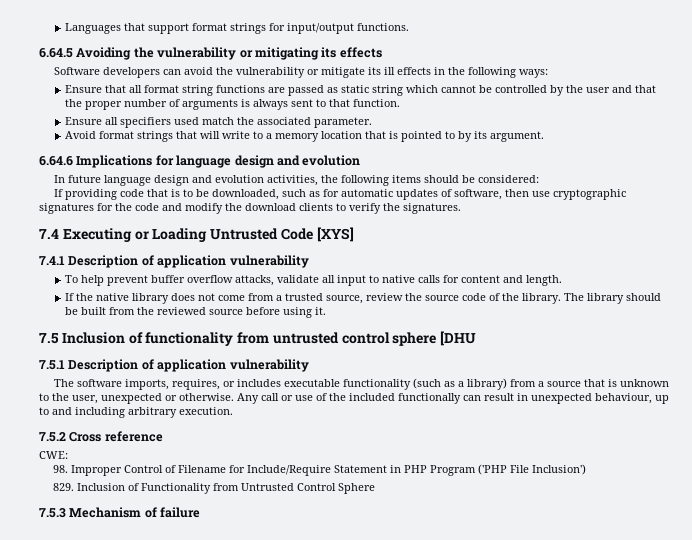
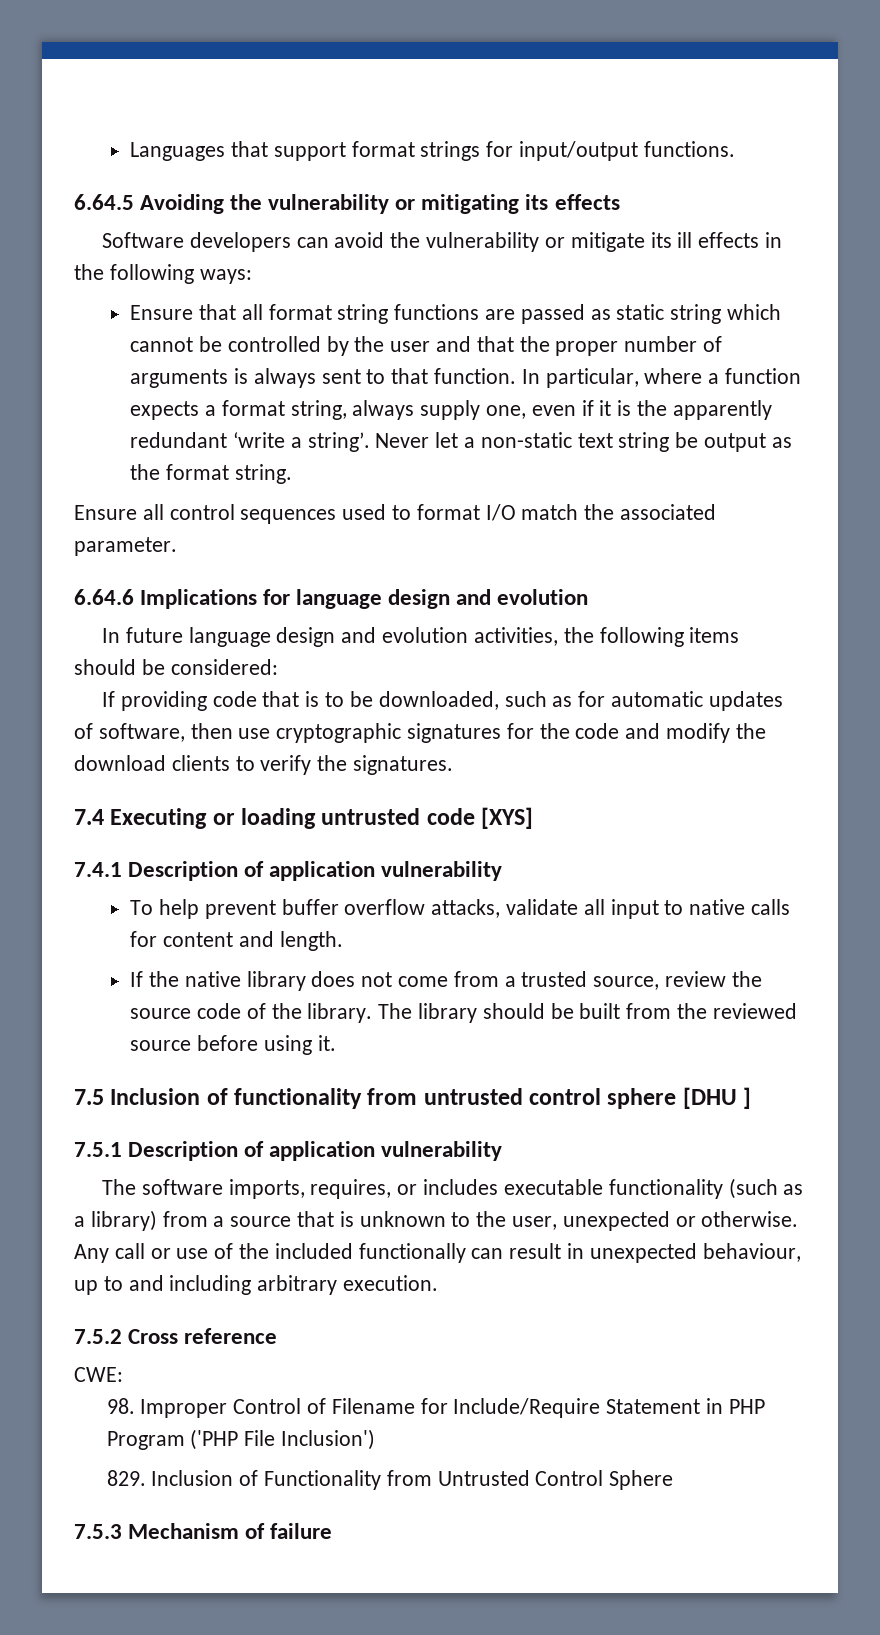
- Ensure that all format string functions are passed as static string which cannot be controlled by the user and that the proper number of arguments is always sent to that function.
- Ensure all specifiers used match the associated parameter.
- Avoid format strings that will write to a memory location that is pointed to by its argument.
+ Ensure that all format string functions are passed as static string which cannot be controlled by the user and that the proper number of arguments is always sent to that function. In particular, where a function expects a format string, always supply one, even if it is the apparently redundant ‘write a string’. Never let a non-static text string be output as the format string.
+ Ensure all control sequences used to format I/O match the associated parameter.
- 7.4 Executing or Loading Untrusted Code [XYS]
+ 7.4 Executing or loading untrusted code [XYS]
- 7.5 Inclusion of functionality from untrusted control sphere [DHU
+ 7.5 Inclusion of functionality from untrusted control sphere [DHU ]

